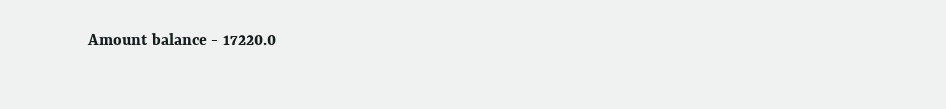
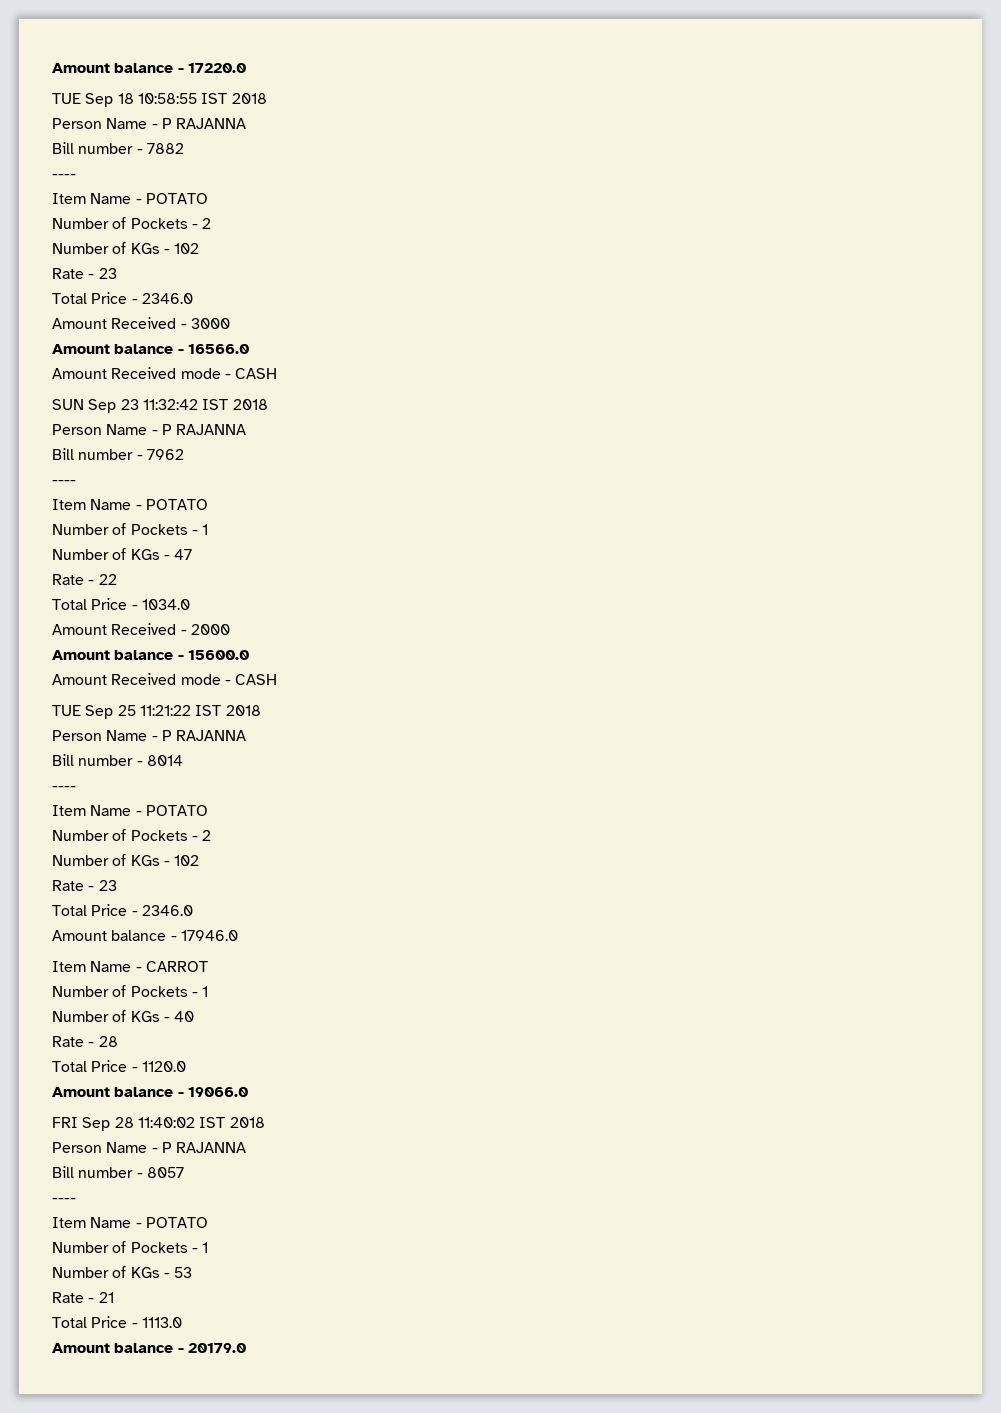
+ TUE Sep 18 10:58:55 IST 2018
+ Person Name - P RAJANNA
+ Bill number - 7882
+ ----
+ Item Name - POTATO
+ Number of Pockets - 2
+ Number of KGs - 102
+ Rate - 23
+ Total Price - 2346.0
+ Amount Received - 3000
+ Amount balance - 16566.0
+ Amount Received mode - CASH
+ SUN Sep 23 11:32:42 IST 2018
+ Person Name - P RAJANNA
+ Bill number - 7962
+ ----
+ Item Name - POTATO
+ Number of Pockets - 1
+ Number of KGs - 47
+ Rate - 22
+ Total Price - 1034.0
+ Amount Received - 2000
+ Amount balance - 15600.0
+ Amount Received mode - CASH
+ TUE Sep 25 11:21:22 IST 2018
+ Person Name - P RAJANNA
+ Bill number - 8014
+ ----
+ Item Name - POTATO
+ Number of Pockets - 2
+ Number of KGs - 102
+ Rate - 23
+ Total Price - 2346.0
+ Amount balance - 17946.0
+ Item Name - CARROT
+ Number of Pockets - 1
+ Number of KGs - 40
+ Rate - 28
+ Total Price - 1120.0
+ Amount balance - 19066.0
+ FRI Sep 28 11:40:02 IST 2018
+ Person Name - P RAJANNA
+ Bill number - 8057
+ ----
+ Item Name - POTATO
+ Number of Pockets - 1
+ Number of KGs - 53
+ Rate - 21
+ Total Price - 1113.0
+ Amount balance - 20179.0

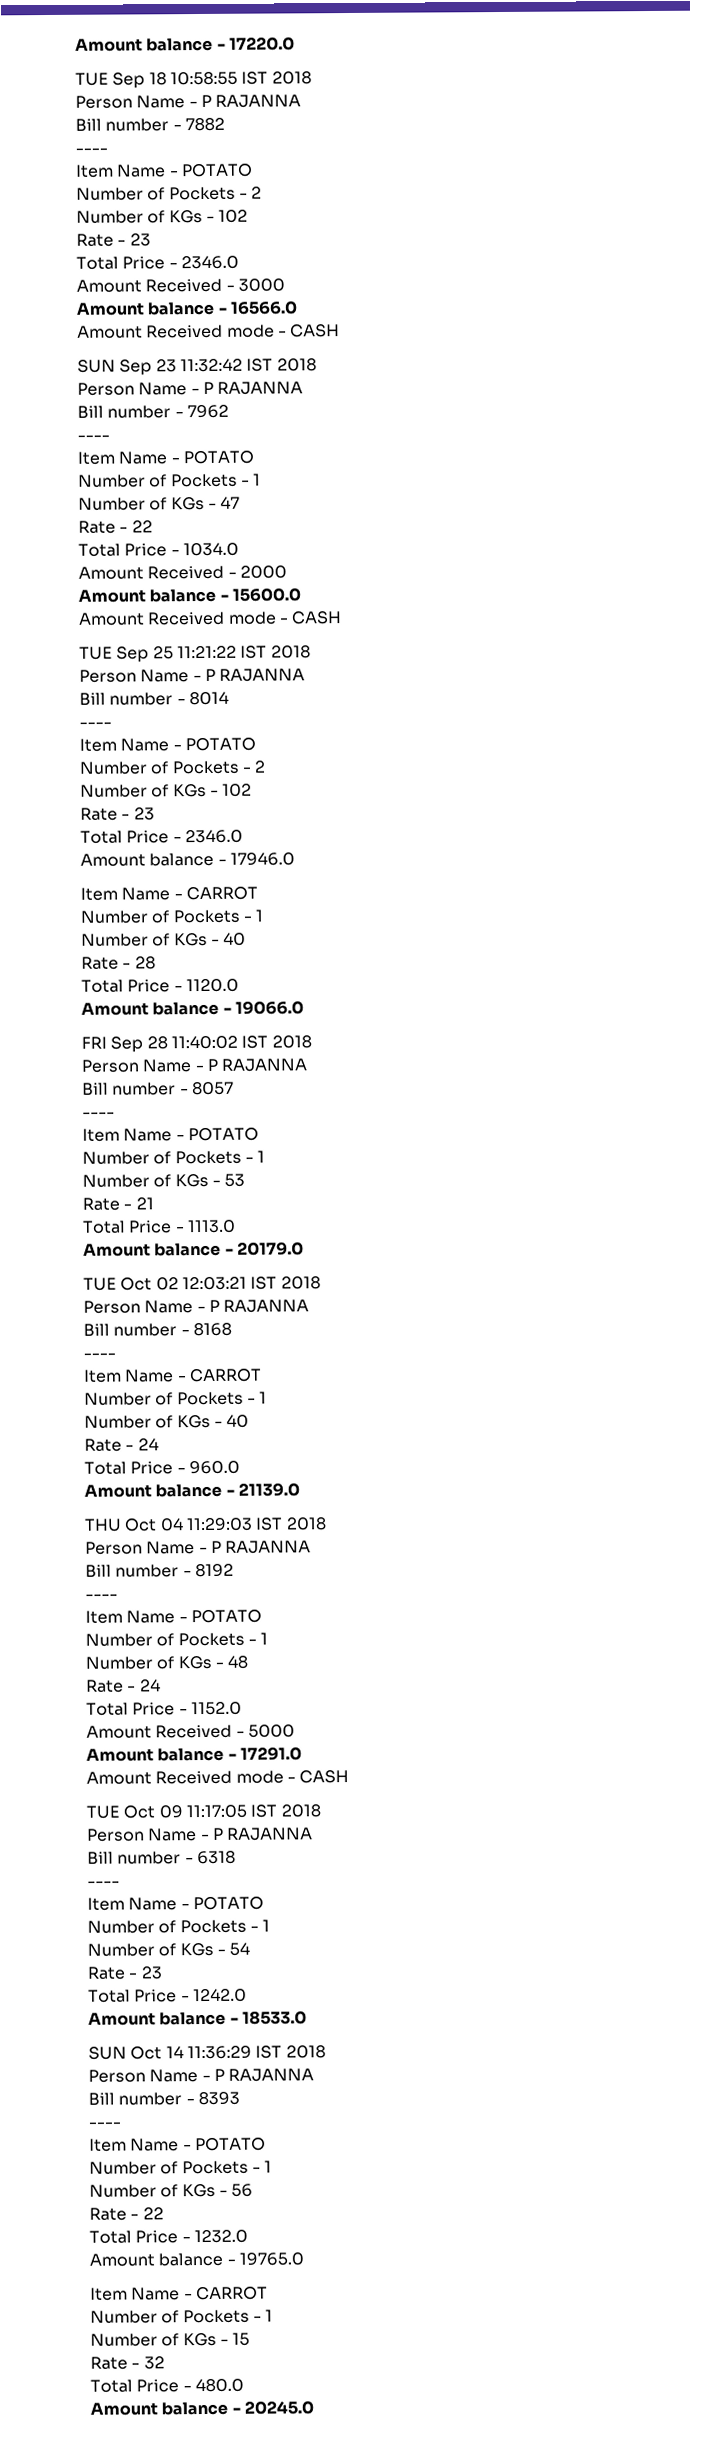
+ TUE Oct 02 12:03:21 IST 2018
+ Person Name - P RAJANNA
+ Bill number - 8168
+ ----
+ Item Name - CARROT
+ Number of Pockets - 1
+ Number of KGs - 40
+ Rate - 24
+ Total Price - 960.0
+ Amount balance - 21139.0
+ THU Oct 04 11:29:03 IST 2018
+ Person Name - P RAJANNA
+ Bill number - 8192
+ ----
+ Item Name - POTATO
+ Number of Pockets - 1
+ Number of KGs - 48
+ Rate - 24
+ Total Price - 1152.0
+ Amount Received - 5000
+ Amount balance - 17291.0
+ Amount Received mode - CASH
+ TUE Oct 09 11:17:05 IST 2018
+ Person Name - P RAJANNA
+ Bill number - 6318
+ ----
+ Item Name - POTATO
+ Number of Pockets - 1
+ Number of KGs - 54
+ Rate - 23
+ Total Price - 1242.0
+ Amount balance - 18533.0
+ SUN Oct 14 11:36:29 IST 2018
+ Person Name - P RAJANNA
+ Bill number - 8393
+ ----
+ Item Name - POTATO
+ Number of Pockets - 1
+ Number of KGs - 56
+ Rate - 22
+ Total Price - 1232.0
+ Amount balance - 19765.0
+ Item Name - CARROT
+ Number of Pockets - 1
+ Number of KGs - 15
+ Rate - 32
+ Total Price - 480.0
+ Amount balance - 20245.0

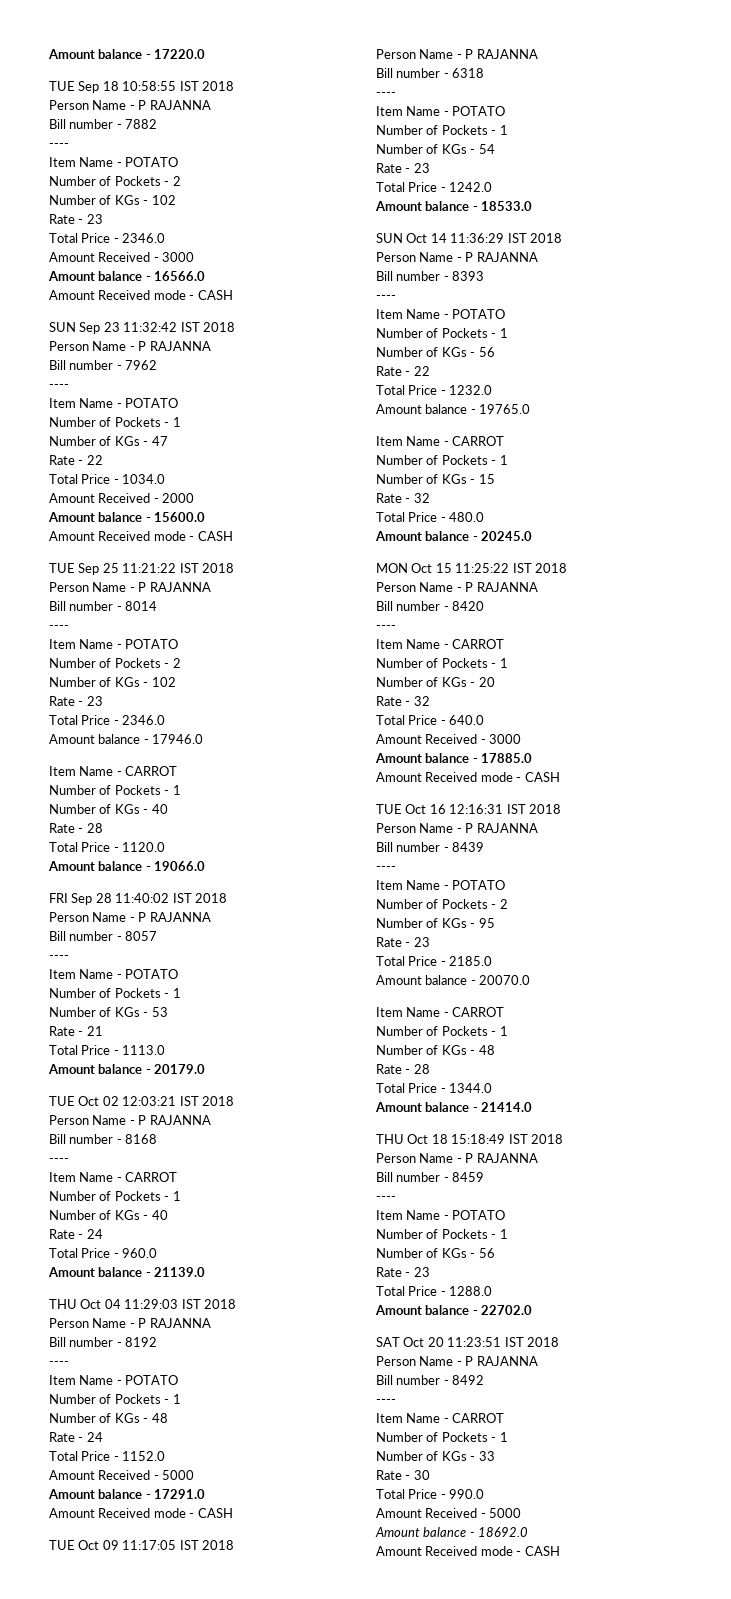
+ MON Oct 15 11:25:22 IST 2018
+ Person Name - P RAJANNA
+ Bill number - 8420
+ ----
+ Item Name - CARROT
+ Number of Pockets - 1
+ Number of KGs - 20
+ Rate - 32
+ Total Price - 640.0
+ Amount Received - 3000
+ Amount balance - 17885.0
+ Amount Received mode - CASH
+ TUE Oct 16 12:16:31 IST 2018
+ Person Name - P RAJANNA
+ Bill number - 8439
+ ----
+ Item Name - POTATO
+ Number of Pockets - 2
+ Number of KGs - 95
+ Rate - 23
+ Total Price - 2185.0
+ Amount balance - 20070.0
+ Item Name - CARROT
+ Number of Pockets - 1
+ Number of KGs - 48
+ Rate - 28
+ Total Price - 1344.0
+ Amount balance - 21414.0
+ THU Oct 18 15:18:49 IST 2018
+ Person Name - P RAJANNA
+ Bill number - 8459
+ ----
+ Item Name - POTATO
+ Number of Pockets - 1
+ Number of KGs - 56
+ Rate - 23
+ Total Price - 1288.0
+ Amount balance - 22702.0
+ SAT Oct 20 11:23:51 IST 2018
+ Person Name - P RAJANNA
+ Bill number - 8492
+ ----
+ Item Name - CARROT
+ Number of Pockets - 1
+ Number of KGs - 33
+ Rate - 30
+ Total Price - 990.0
+ Amount Received - 5000
+ Amount balance - 18692.0
+ Amount Received mode - CASH

